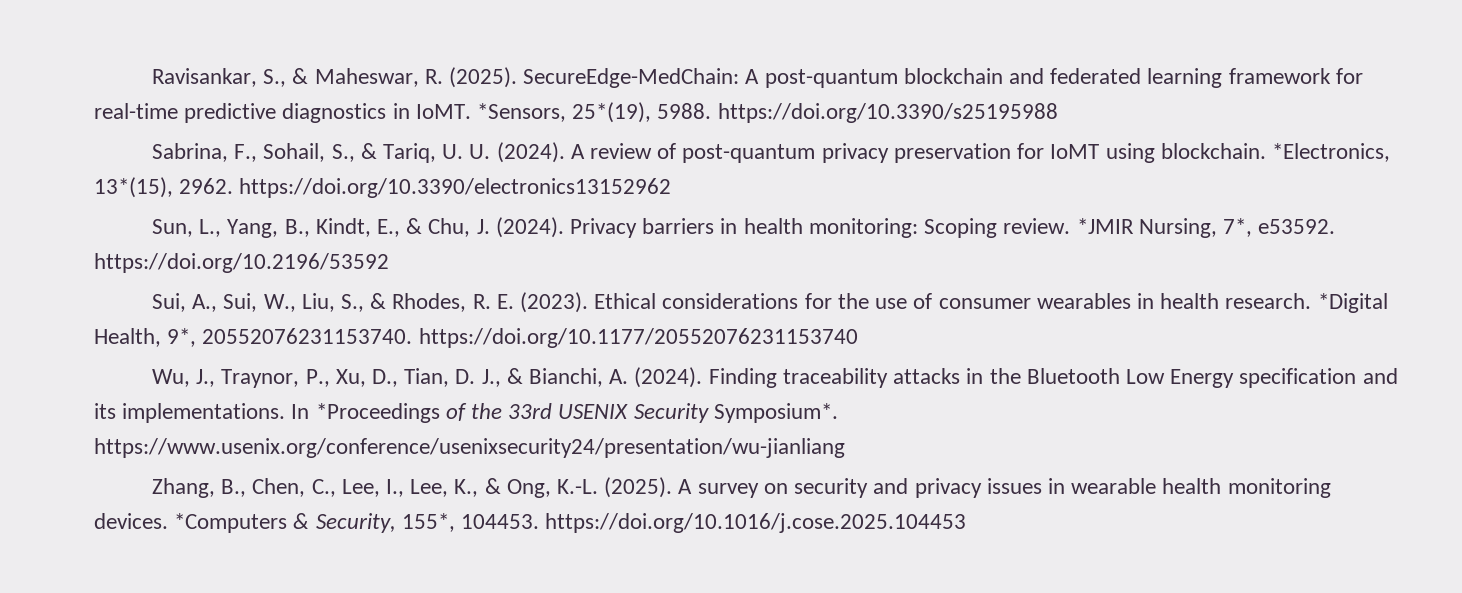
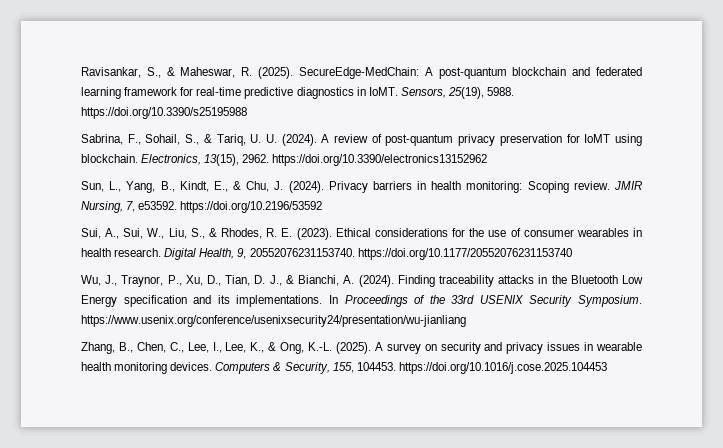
- *Sensors, 25*(19), 5988. https://doi.org/10.3390/s25195988
+ Sensors, 25(19), 5988. https://doi.org/10.3390/s25195988
- *Electronics, 13*(15), 2962. https://doi.org/10.3390/electronics13152962
+ Electronics, 13(15), 2962. https://doi.org/10.3390/electronics13152962
- *JMIR Nursing, 7*, e53592. https://doi.org/10.2196/53592
+ JMIR Nursing, 7, e53592. https://doi.org/10.2196/53592
- *Digital Health, 9*, 20552076231153740. https://doi.org/10.1177/20552076231153740
+ Digital Health, 9, 20552076231153740. https://doi.org/10.1177/20552076231153740
- In *Proceedings of the 33rd USENIX Security Symposium*. https://www.usenix.org/conference/usenixsecurity24/presentation/wu-jianliang
+ In Proceedings of the 33rd USENIX Security Symposium. https://www.usenix.org/conference/usenixsecurity24/presentation/wu-jianliang
- *Computers & Security, 155*, 104453. https://doi.org/10.1016/j.cose.2025.104453
+ Computers & Security, 155, 104453. https://doi.org/10.1016/j.cose.2025.104453

